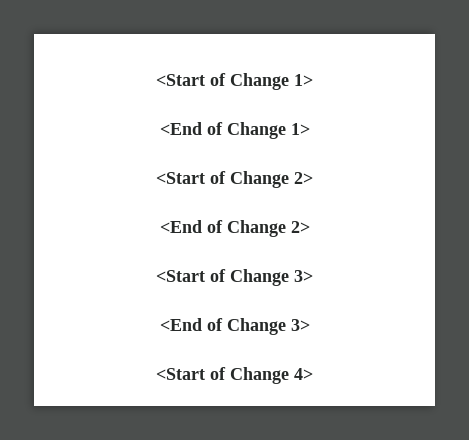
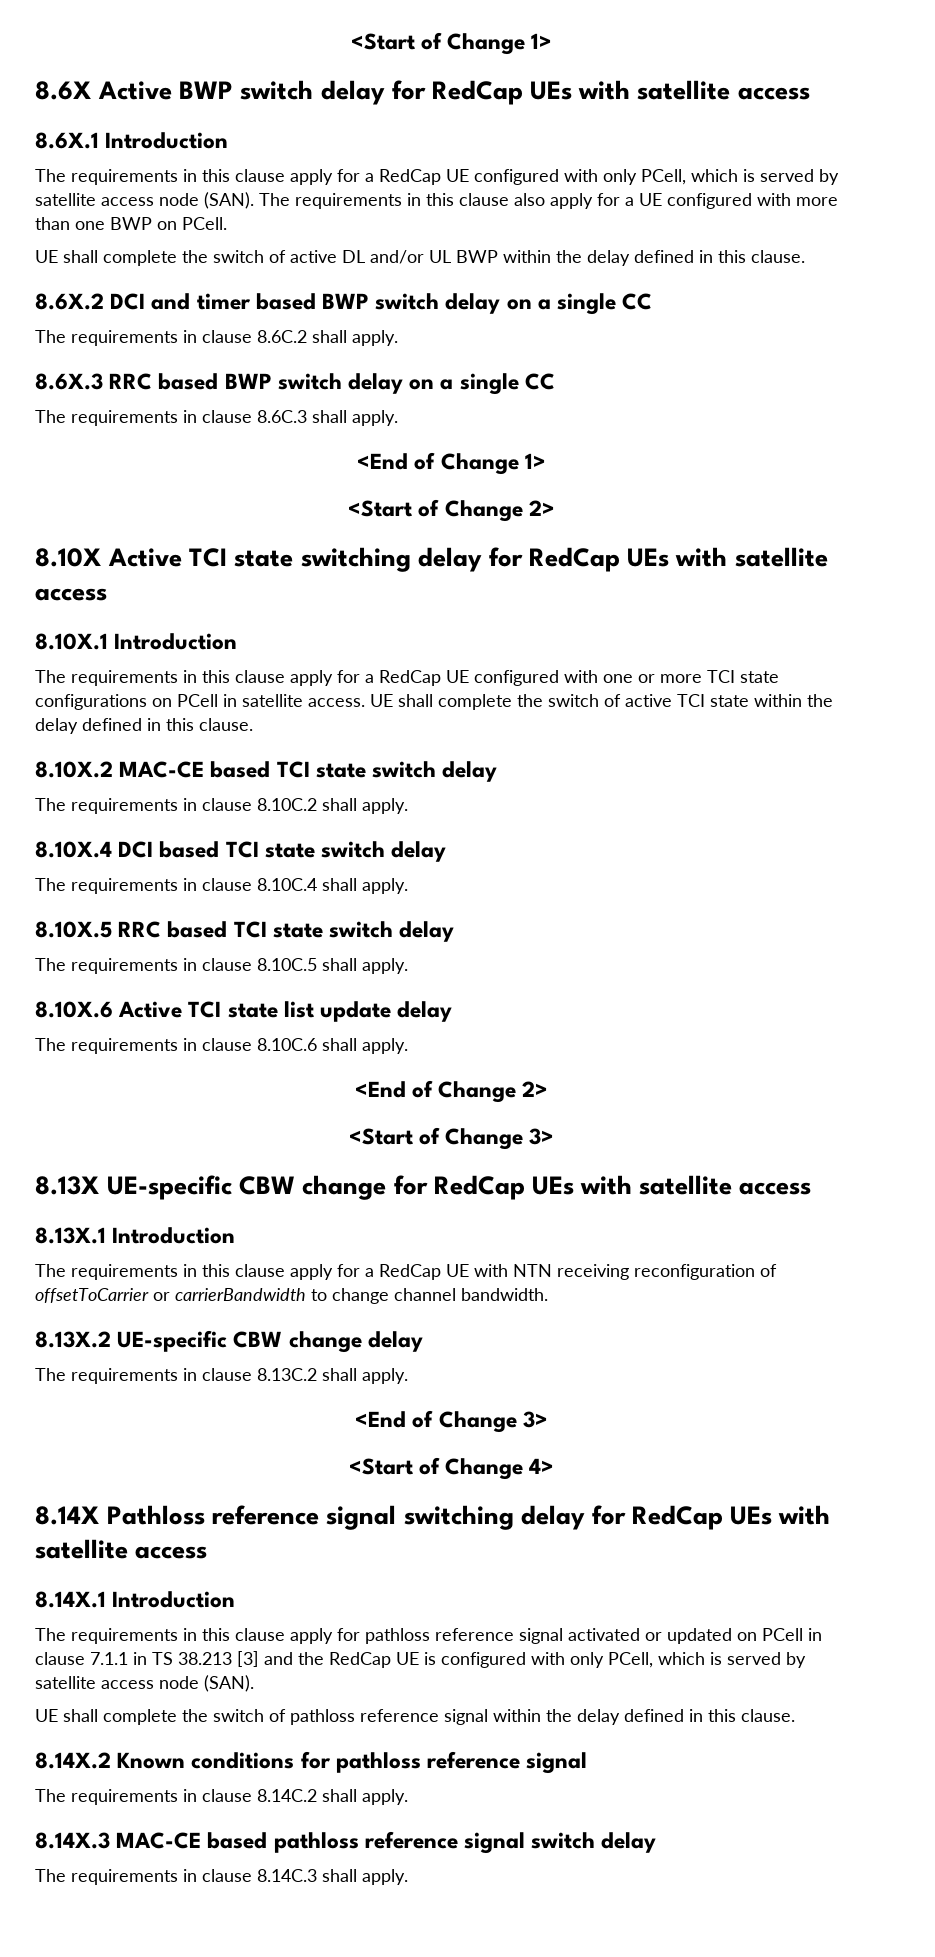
+ 8.6X Active BWP switch delay for RedCap UEs with satellite access
+ 8.6X.1 Introduction
+ The requirements in this clause apply for a RedCap UE configured with only PCell, which is served by satellite access node (SAN). The requirements in this clause also apply for a UE configured with more than one BWP on PCell.
+ UE shall complete the switch of active DL and/or UL BWP within the delay defined in this clause.
+ 8.6X.2 DCI and timer based BWP switch delay on a single CC
+ The requirements in clause 8.6C.2 shall apply.
+ 8.6X.3 RRC based BWP switch delay on a single CC
+ The requirements in clause 8.6C.3 shall apply.
+ 8.10X Active TCI state switching delay for RedCap UEs with satellite access
+ 8.10X.1 Introduction
+ The requirements in this clause apply for a RedCap UE configured with one or more TCI state configurations on PCell in satellite access. UE shall complete the switch of active TCI state within the delay defined in this clause.
+ 8.10X.2 MAC-CE based TCI state switch delay
+ The requirements in clause 8.10C.2 shall apply.
+ 8.10X.4 DCI based TCI state switch delay
+ The requirements in clause 8.10C.4 shall apply.
+ 8.10X.5 RRC based TCI state switch delay
+ The requirements in clause 8.10C.5 shall apply.
+ 8.10X.6 Active TCI state list update delay
+ The requirements in clause 8.10C.6 shall apply.
+ 8.13X UE-specific CBW change for RedCap UEs with satellite access
+ 8.13X.1 Introduction
+ The requirements in this clause apply for a RedCap UE with NTN receiving reconfiguration of offsetToCarrier or carrierBandwidth to change channel bandwidth.
+ 8.13X.2 UE-specific CBW change delay
+ The requirements in clause 8.13C.2 shall apply.
+ 8.14X Pathloss reference signal switching delay for RedCap UEs with satellite access
+ 8.14X.1 Introduction
+ The requirements in this clause apply for pathloss reference signal activated or updated on PCell in clause 7.1.1 in TS 38.213 [3] and the RedCap UE is configured with only PCell, which is served by satellite access node (SAN).
+ UE shall complete the switch of pathloss reference signal within the delay defined in this clause.
+ 8.14X.2 Known conditions for pathloss reference signal
+ The requirements in clause 8.14C.2 shall apply.
+ 8.14X.3 MAC-CE based pathloss reference signal switch delay
+ The requirements in clause 8.14C.3 shall apply.

